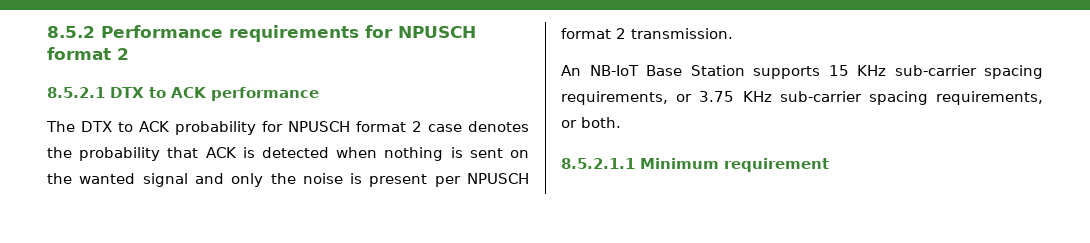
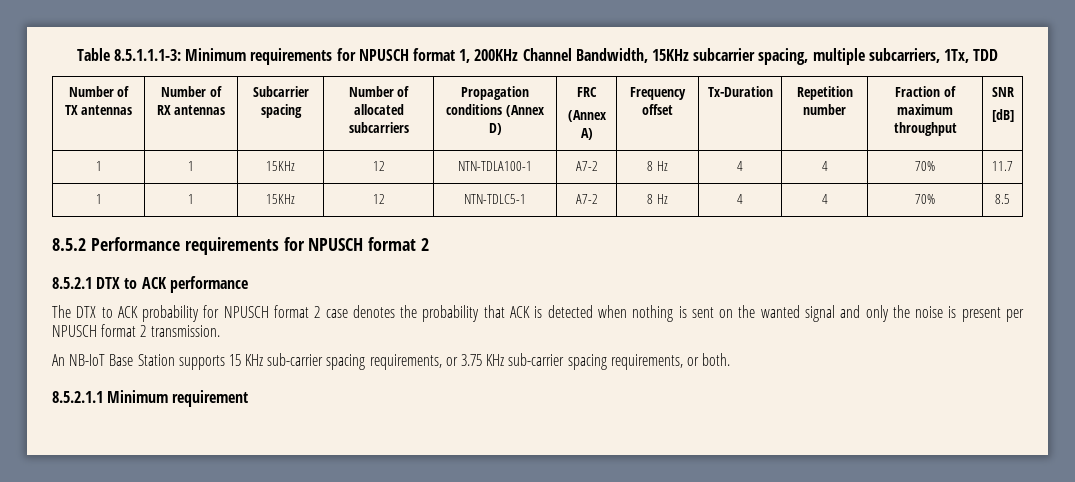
+ Table 8.5.1.1.1-3: Minimum requirements for NPUSCH format 1, 200KHz Channel Bandwidth, 15KHz subcarrier spacing, multiple subcarriers, 1Tx, TDD
+ Number of TX antennas | Number of RX antennas | Subcarrier spacing | Number of allocated subcarriers | Propagation conditions (Annex D) | FRC
+ (Annex A) | Frequency offset | Tx-Duration | Repetition number | Fraction of maximum throughput | SNR
+ [dB]
+ 1 | 1 | 15KHz | 12 | NTN-TDLA100-1 | A7-2 | 8 Hz | 4 | 4 | 70% | 11.7
+ 1 | 1 | 15KHz | 12 | NTN-TDLC5-1 | A7-2 | 8 Hz | 4 | 4 | 70% | 8.5

